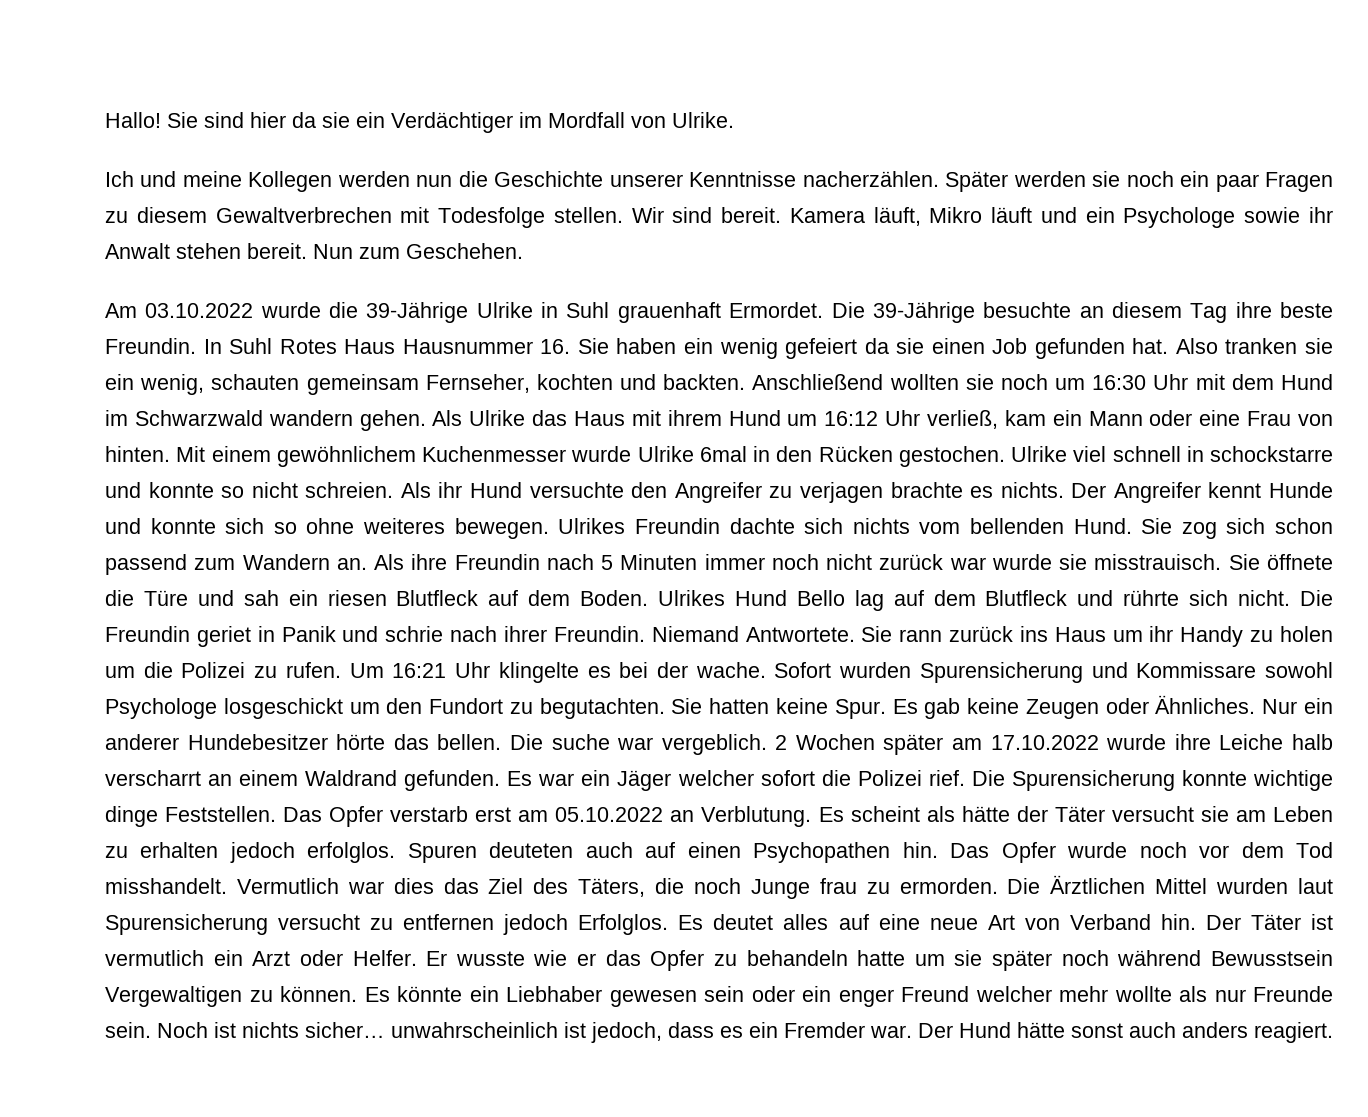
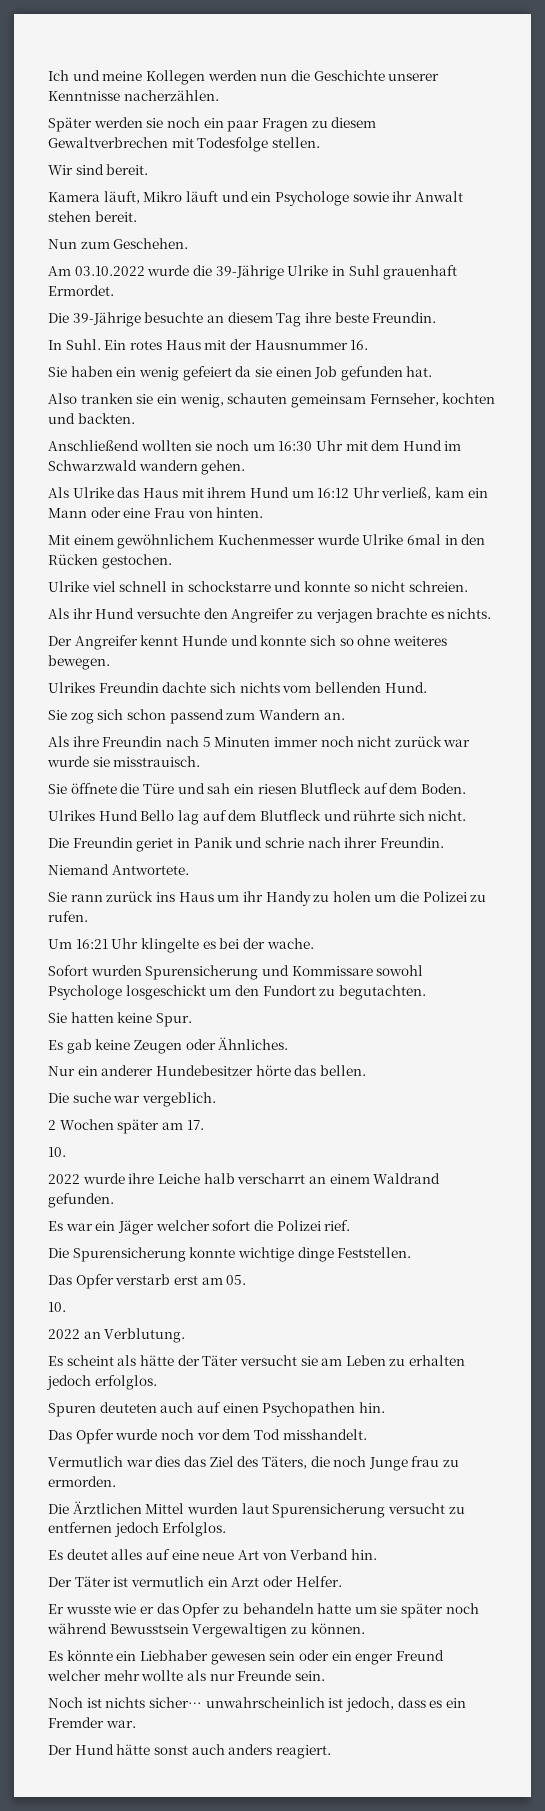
- Hallo! Sie sind hier da sie ein Verdächtiger im Mordfall von Ulrike.
- Ich und meine Kollegen werden nun die Geschichte unserer Kenntnisse nacherzählen. Später werden sie noch ein paar Fragen zu diesem Gewaltverbrechen mit Todesfolge stellen. Wir sind bereit. Kamera läuft, Mikro läuft und ein Psychologe sowie ihr Anwalt stehen bereit. Nun zum Geschehen.
+ Ich und meine Kollegen werden nun die Geschichte unserer Kenntnisse nacherzählen.
+ Später werden sie noch ein paar Fragen zu diesem Gewaltverbrechen mit Todesfolge stellen.
+ Wir sind bereit.
+ Kamera läuft, Mikro läuft und ein Psychologe sowie ihr Anwalt stehen bereit.
+ Nun zum Geschehen.
- Am 03.10.2022 wurde die 39-Jährige Ulrike in Suhl grauenhaft Ermordet. Die 39-Jährige besuchte an diesem Tag ihre beste Freundin. In Suhl Rotes Haus Hausnummer 16. Sie haben ein wenig gefeiert da sie einen Job gefunden hat. Also tranken sie ein wenig, schauten gemeinsam Fernseher, kochten und backten. Anschließend wollten sie noch um 16:30 Uhr mit dem Hund im Schwarzwald wandern gehen. Als Ulrike das Haus mit ihrem Hund um 16:12 Uhr verließ, kam ein Mann oder eine Frau von hinten. Mit einem gewöhnlichem Kuchenmesser wurde Ulrike 6mal in den Rücken gestochen. Ulrike viel schnell in schockstarre und konnte so nicht schreien. Als ihr Hund versuchte den Angreifer zu verjagen brachte es nichts. Der Angreifer kennt Hunde und konnte sich so ohne weiteres bewegen. Ulrikes Freundin dachte sich nichts vom bellenden Hund. Sie zog sich schon passend zum Wandern an. Als ihre Freundin nach 5 Minuten immer noch nicht zurück war wurde sie misstrauisch. Sie öffnete die Türe und sah ein riesen Blutfleck auf dem Boden. Ulrikes Hund Bello lag auf dem Blutfleck und rührte sich nicht. Die Freundin geriet in Panik und schrie nach ihrer Freundin. Niemand Antwortete. Sie rann zurück ins Haus um ihr Handy zu holen um die Polizei zu rufen. Um 16:21 Uhr klingelte es bei der wache. Sofort wurden Spurensicherung und Kommissare sowohl Psychologe losgeschickt um den Fundort zu begutachten. Sie hatten keine Spur. Es gab keine Zeugen oder Ähnliches. Nur ein anderer Hundebesitzer hörte das bellen. Die suche war vergeblich. 2 Wochen später am 17.10.2022 wurde ihre Leiche halb verscharrt an einem Waldrand gefunden. Es war ein Jäger welcher sofort die Polizei rief. Die Spurensicherung konnte wichtige dinge Feststellen. Das Opfer verstarb erst am 05.10.2022 an Verblutung. Es scheint als hätte der Täter versucht sie am Leben zu erhalten jedoch erfolglos. Spuren deuteten auch auf einen Psychopathen hin. Das Opfer wurde noch vor dem Tod misshandelt. Vermutlich war dies das Ziel des Täters, die noch Junge frau zu ermorden. Die Ärztlichen Mittel wurden laut Spurensicherung versucht zu entfernen jedoch Erfolglos. Es deutet alles auf eine neue Art von Verband hin. Der Täter ist vermutlich ein Arzt oder Helfer. Er wusste wie er das Opfer zu behandeln hatte um sie später noch während Bewusstsein Vergewaltigen zu können. Es könnte ein Liebhaber gewesen sein oder ein enger Freund welcher mehr wollte als nur Freunde sein. Noch ist nichts sicher… unwahrscheinlich ist jedoch, dass es ein Fremder war. Der Hund hätte sonst auch anders reagiert.
+ Am 03.10.2022 wurde die 39-Jährige Ulrike in Suhl grauenhaft Ermordet.
+ Die 39-Jährige besuchte an diesem Tag ihre beste Freundin.
+ In Suhl. Ein rotes Haus mit der Hausnummer 16.
+ Sie haben ein wenig gefeiert da sie einen Job gefunden hat.
+ Also tranken sie ein wenig, schauten gemeinsam Fernseher, kochten und backten.
+ Anschließend wollten sie noch um 16:30 Uhr mit dem Hund im Schwarzwald wandern gehen.
+ Als Ulrike das Haus mit ihrem Hund um 16:12 Uhr verließ, kam ein Mann oder eine Frau von hinten.
+ Mit einem gewöhnlichem Kuchenmesser wurde Ulrike 6mal in den Rücken gestochen.
+ Ulrike viel schnell in schockstarre und konnte so nicht schreien.
+ Als ihr Hund versuchte den Angreifer zu verjagen brachte es nichts.
+ Der Angreifer kennt Hunde und konnte sich so ohne weiteres bewegen.
+ Ulrikes Freundin dachte sich nichts vom bellenden Hund.
+ Sie zog sich schon passend zum Wandern an.
+ Als ihre Freundin nach 5 Minuten immer noch nicht zurück war wurde sie misstrauisch.
+ Sie öffnete die Türe und sah ein riesen Blutfleck auf dem Boden.
+ Ulrikes Hund Bello lag auf dem Blutfleck und rührte sich nicht.
+ Die Freundin geriet in Panik und schrie nach ihrer Freundin.
+ Niemand Antwortete.
+ Sie rann zurück ins Haus um ihr Handy zu holen um die Polizei zu rufen.
+ Um 16:21 Uhr klingelte es bei der wache.
+ Sofort wurden Spurensicherung und Kommissare sowohl Psychologe losgeschickt um den Fundort zu begutachten.
+ Sie hatten keine Spur.
+ Es gab keine Zeugen oder Ähnliches.
+ Nur ein anderer Hundebesitzer hörte das bellen.
+ Die suche war vergeblich.
+ 2 Wochen später am 17.
+ 10.
+ 2022 wurde ihre Leiche halb verscharrt an einem Waldrand gefunden.
+ Es war ein Jäger welcher sofort die Polizei rief.
+ Die Spurensicherung konnte wichtige dinge Feststellen.
+ Das Opfer verstarb erst am 05.
+ 10.
+ 2022 an Verblutung.
+ Es scheint als hätte der Täter versucht sie am Leben zu erhalten jedoch erfolglos.
+ Spuren deuteten auch auf einen Psychopathen hin.
+ Das Opfer wurde noch vor dem Tod misshandelt.
+ Vermutlich war dies das Ziel des Täters, die noch Junge frau zu ermorden.
+ Die Ärztlichen Mittel wurden laut Spurensicherung versucht zu entfernen jedoch Erfolglos.
+ Es deutet alles auf eine neue Art von Verband hin.
+ Der Täter ist vermutlich ein Arzt oder Helfer.
+ Er wusste wie er das Opfer zu behandeln hatte um sie später noch während Bewusstsein Vergewaltigen zu können.
+ Es könnte ein Liebhaber gewesen sein oder ein enger Freund welcher mehr wollte als nur Freunde sein.
+ Noch ist nichts sicher… unwahrscheinlich ist jedoch, dass es ein Fremder war.
+ Der Hund hätte sonst auch anders reagiert.

